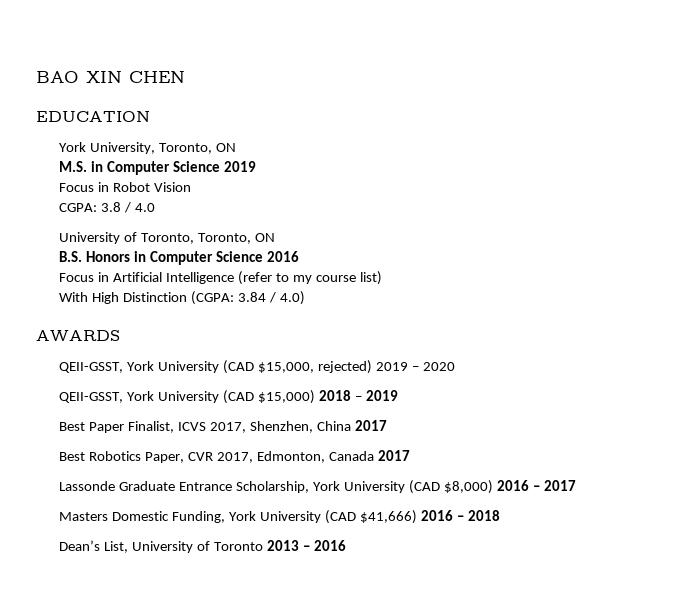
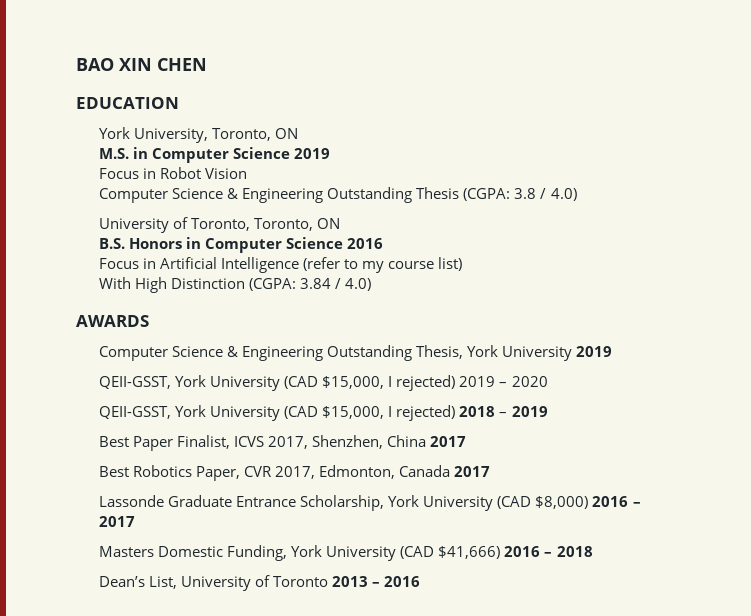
- CGPA: 3.8 / 4.0
+ Computer Science & Engineering Outstanding Thesis (CGPA: 3.8 / 4.0)
- QEII-GSST, York University (CAD $15,000, rejected) 2019 – 2020
+ Computer Science & Engineering Outstanding Thesis, York University 2019
+ QEII-GSST, York University (CAD $15,000, I rejected) 2019 – 2020
- QEII-GSST, York University (CAD $15,000) 2018 – 2019
+ QEII-GSST, York University (CAD $15,000, I rejected) 2018 – 2019

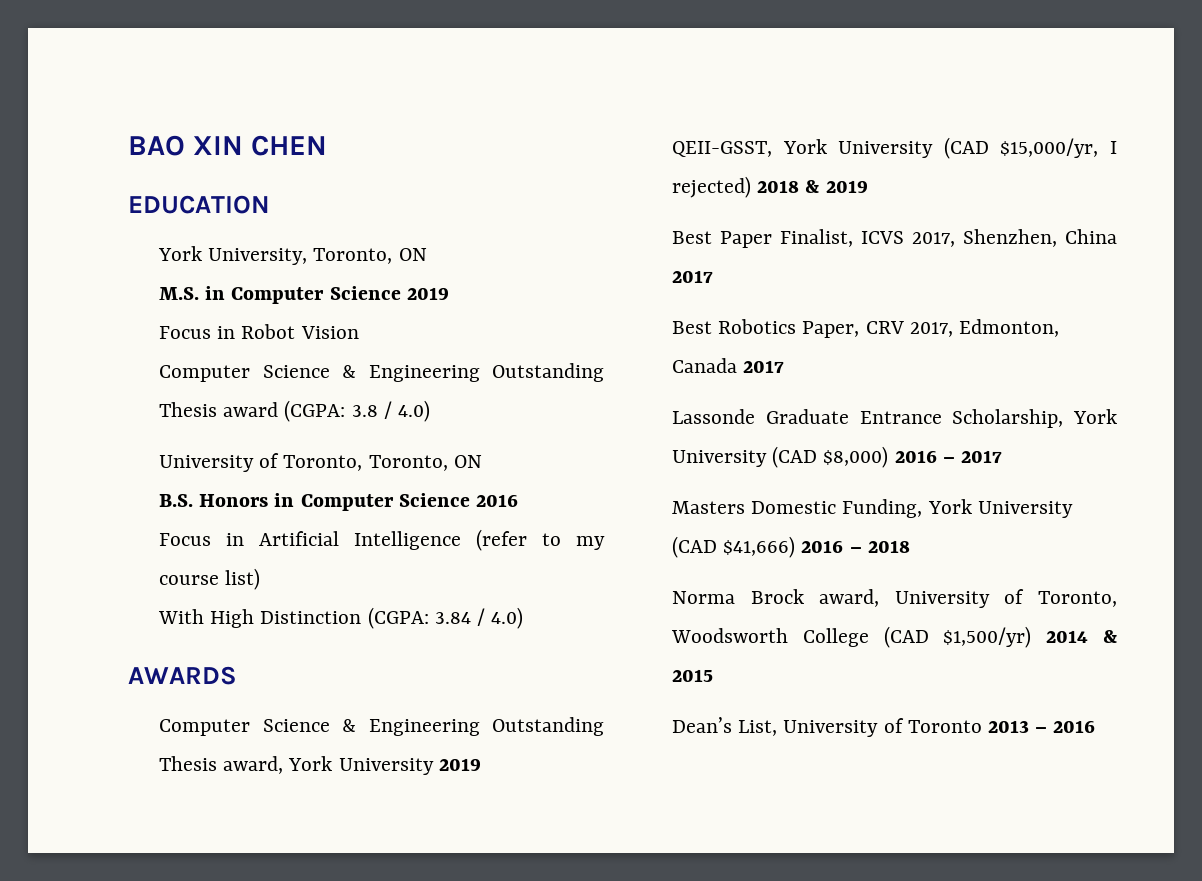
- Computer Science & Engineering Outstanding Thesis (CGPA: 3.8 / 4.0)
+ Computer Science & Engineering Outstanding Thesis award (CGPA: 3.8 / 4.0)
- Computer Science & Engineering Outstanding Thesis, York University 2019
+ Computer Science & Engineering Outstanding Thesis award, York University 2019
- QEII-GSST, York University (CAD $15,000, I rejected) 2019 – 2020
- QEII-GSST, York University (CAD $15,000, I rejected) 2018 – 2019
+ QEII-GSST, York University (CAD $15,000/yr, I rejected) 2018 & 2019
- Best Robotics Paper, CVR 2017, Edmonton, Canada 2017
+ Best Robotics Paper, CRV 2017, Edmonton, Canada 2017
+ Norma Brock award, University of Toronto, Woodsworth College (CAD $1,500/yr) 2014 & 2015

